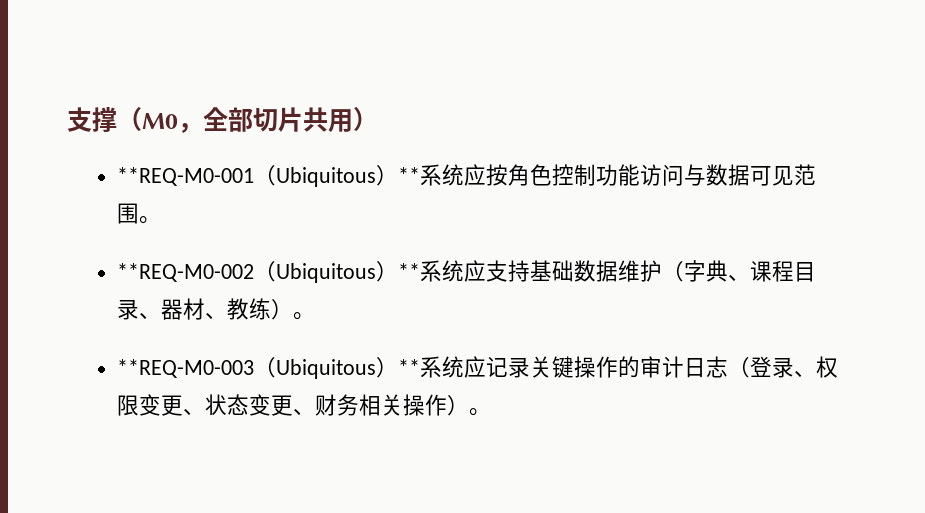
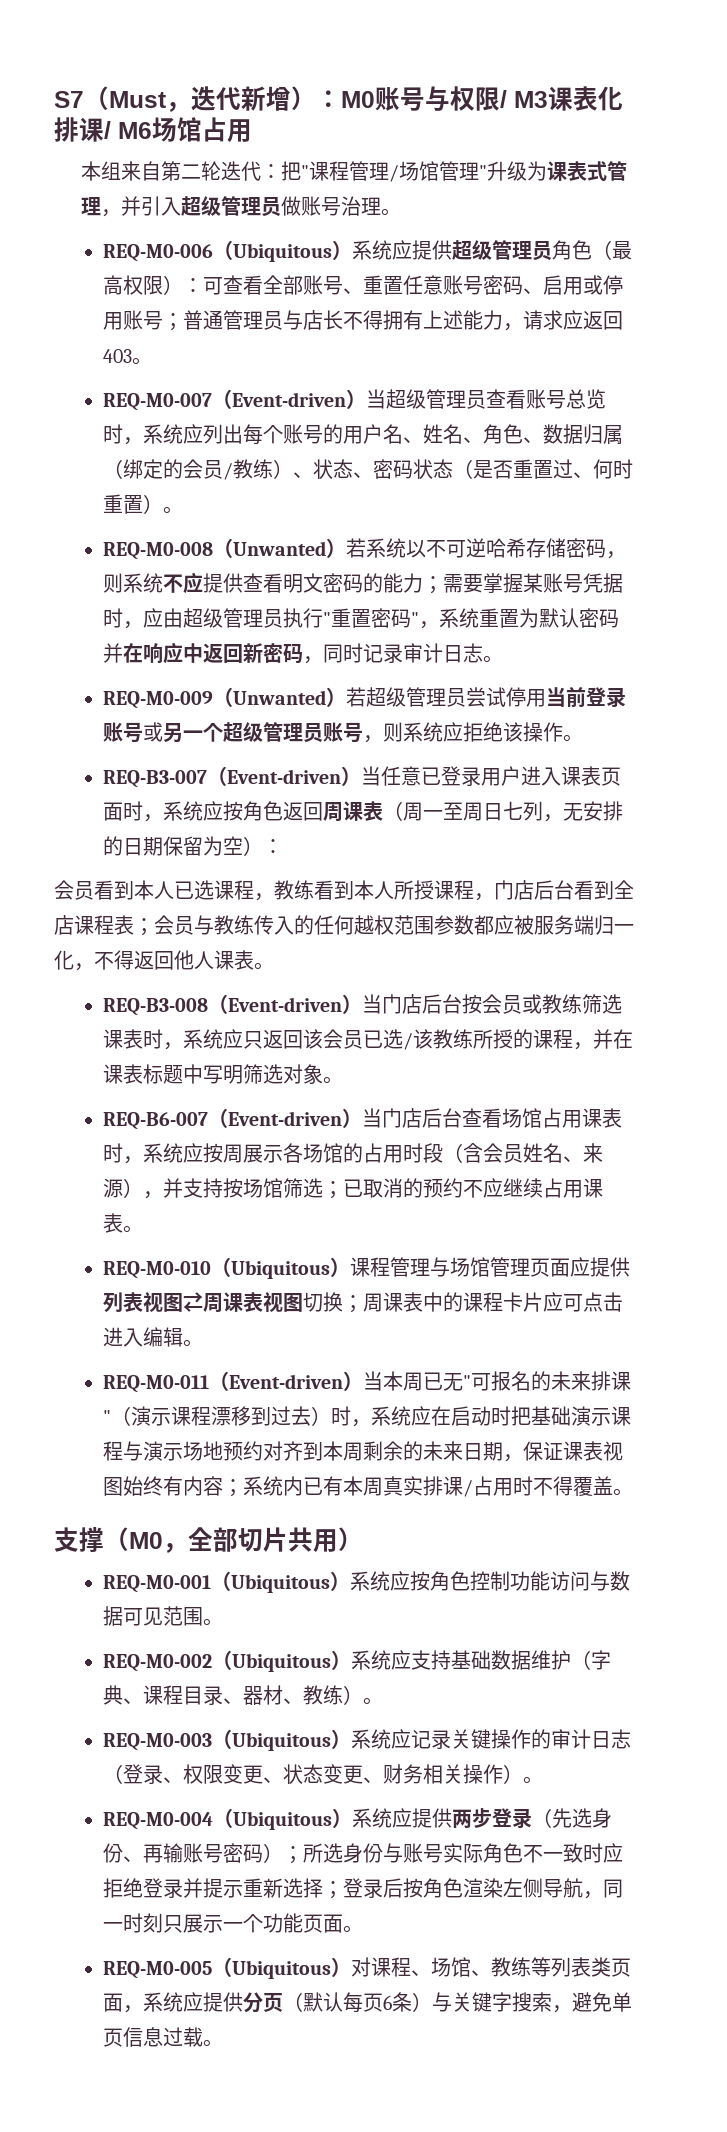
+ S7（Must，迭代新增）：M0账号与权限/ M3课表化排课/ M6场馆占用
+ 本组来自第二轮迭代：把"课程管理/场馆管理"升级为课表式管理，并引入超级管理员做账号治理。
+ REQ-M0-006（Ubiquitous）系统应提供超级管理员角色（最高权限）：可查看全部账号、重置任意账号密码、启用或停用账号；普通管理员与店长不得拥有上述能力，请求应返回403。
+ REQ-M0-007（Event-driven）当超级管理员查看账号总览时，系统应列出每个账号的用户名、姓名、角色、数据归属（绑定的会员/教练）、状态、密码状态（是否重置过、何时重置）。
+ REQ-M0-008（Unwanted）若系统以不可逆哈希存储密码，则系统不应提供查看明文密码的能力；需要掌握某账号凭据时，应由超级管理员执行"重置密码"，系统重置为默认密码并在响应中返回新密码，同时记录审计日志。
+ REQ-M0-009（Unwanted）若超级管理员尝试停用当前登录账号或另一个超级管理员账号，则系统应拒绝该操作。
+ REQ-B3-007（Event-driven）当任意已登录用户进入课表页面时，系统应按角色返回周课表（周一至周日七列，无安排的日期保留为空）：
+ 会员看到本人已选课程，教练看到本人所授课程，门店后台看到全店课程表；会员与教练传入的任何越权范围参数都应被服务端归一化，不得返回他人课表。
+ REQ-B3-008（Event-driven）当门店后台按会员或教练筛选课表时，系统应只返回该会员已选/该教练所授的课程，并在课表标题中写明筛选对象。
+ REQ-B6-007（Event-driven）当门店后台查看场馆占用课表时，系统应按周展示各场馆的占用时段（含会员姓名、来源），并支持按场馆筛选；已取消的预约不应继续占用课表。
+ REQ-M0-010（Ubiquitous）课程管理与场馆管理页面应提供列表视图⇄周课表视图切换；周课表中的课程卡片应可点击进入编辑。
+ REQ-M0-011（Event-driven）当本周已无"可报名的未来排课"（演示课程漂移到过去）时，系统应在启动时把基础演示课程与演示场地预约对齐到本周剩余的未来日期，保证课表视图始终有内容；系统内已有本周真实排课/占用时不得覆盖。
- **REQ-M0-001（Ubiquitous）**系统应按角色控制功能访问与数据可见范围。
+ REQ-M0-001（Ubiquitous）系统应按角色控制功能访问与数据可见范围。
- **REQ-M0-002（Ubiquitous）**系统应支持基础数据维护（字典、课程目录、器材、教练）。
+ REQ-M0-002（Ubiquitous）系统应支持基础数据维护（字典、课程目录、器材、教练）。
- **REQ-M0-003（Ubiquitous）**系统应记录关键操作的审计日志（登录、权限变更、状态变更、财务相关操作）。
+ REQ-M0-003（Ubiquitous）系统应记录关键操作的审计日志（登录、权限变更、状态变更、财务相关操作）。
+ REQ-M0-004（Ubiquitous）系统应提供两步登录（先选身份、再输账号密码）；所选身份与账号实际角色不一致时应拒绝登录并提示重新选择；登录后按角色渲染左侧导航，同一时刻只展示一个功能页面。
+ REQ-M0-005（Ubiquitous）对课程、场馆、教练等列表类页面，系统应提供分页（默认每页6条）与关键字搜索，避免单页信息过载。

